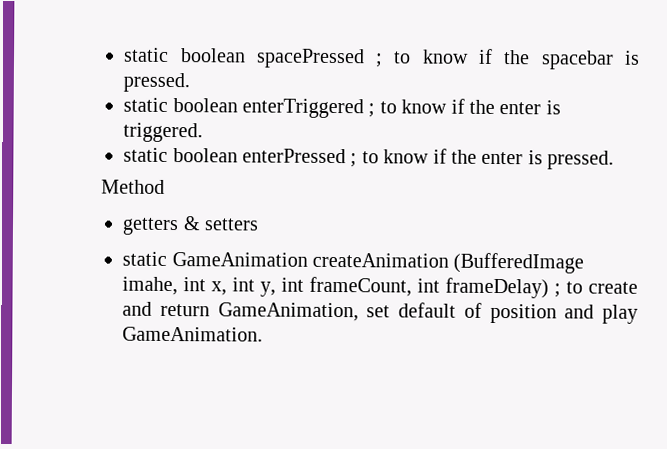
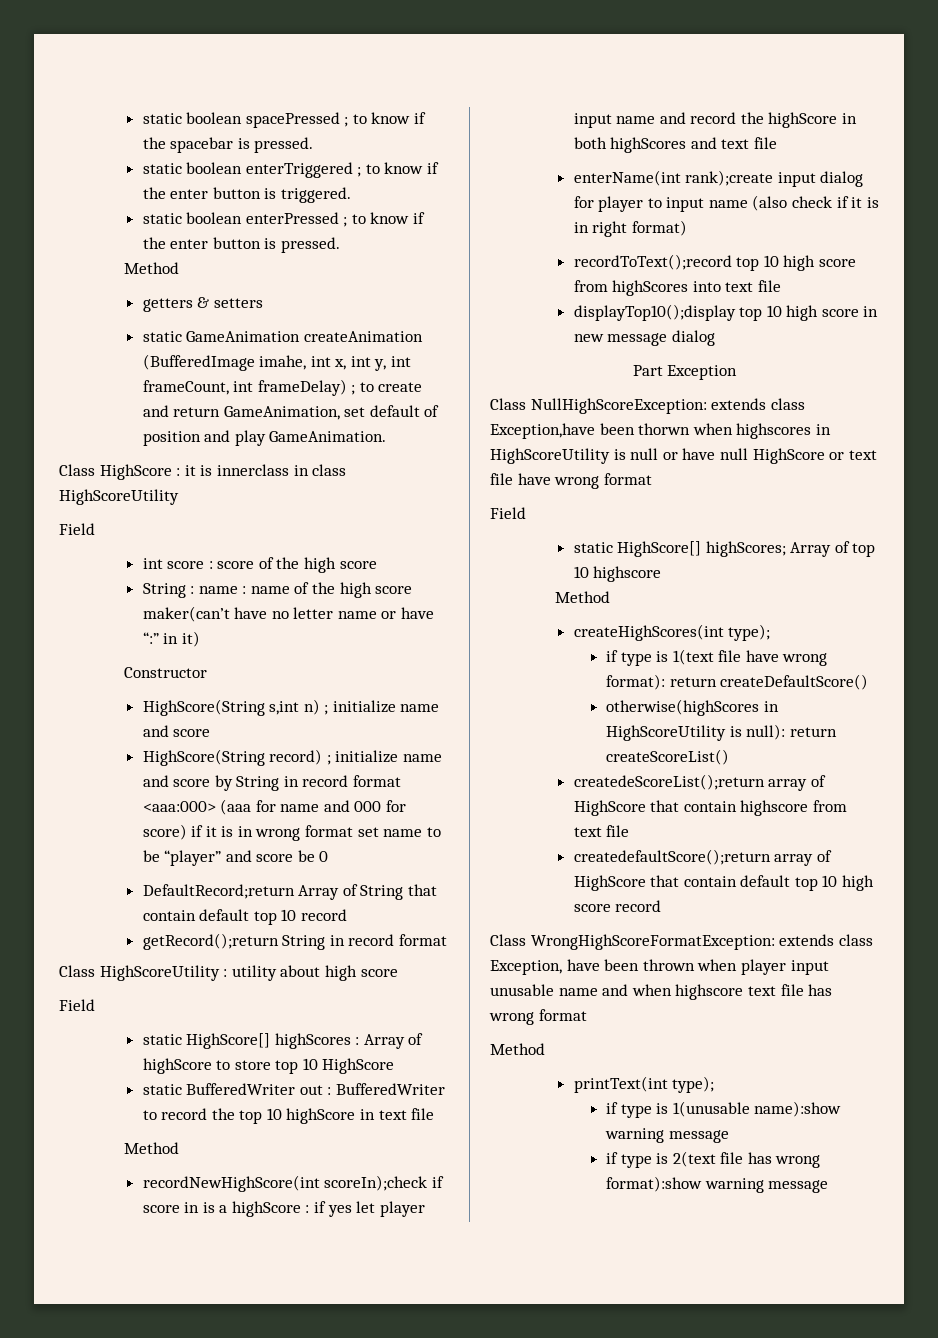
- static boolean enterTriggered ; to know if the enter is triggered.
+ static boolean enterTriggered ; to know if the enter button is triggered.
- static boolean enterPressed ; to know if the enter is pressed.
+ static boolean enterPressed ; to know if the enter button is pressed.
+ Class HighScore : it is innerclass in class HighScoreUtility
+ Field
+ int score : score of the high score
+ String : name : name of the high score maker(can’t have no letter name or have “:” in it)
+ Constructor
+ HighScore(String s,int n) ; initialize name and score
+ HighScore(String record) ; initialize name and score by String in record format <aaa:000> (aaa for name and 000 for score) if it is in wrong format set name to be “player” and score be 0
+ DefaultRecord;return Array of String that contain default top 10 record
+ getRecord();return String in record format
+ Class HighScoreUtility : utility about high score
+ Field
+ static HighScore[] highScores : Array of highScore to store top 10 HighScore
+ static BufferedWriter out : BufferedWriter to record the top 10 highScore in text file
+ Method
+ recordNewHighScore(int scoreIn);check if score in is a highScore : if yes let player input name and record the highScore in both highScores and text file
+ enterName(int rank);create input dialog for player to input name (also check if it is in right format)
+ recordToText();record top 10 high score from highScores into text file
+ displayTop10();display top 10 high score in new message dialog
+ Part Exception
+ Class NullHighScoreException: extends class Exception,have been thorwn when highscores in HighScoreUtility is null or have null HighScore or text file have wrong format
+ Field
+ static HighScore[] highScores; Array of top 10 highscore
+ Method
+ createHighScores(int type);
+ if type is 1(text file have wrong format): return createDefaultScore()
+ otherwise(highScores in HighScoreUtility is null): return createScoreList()
+ createdeScoreList();return array of HighScore that contain highscore from text file
+ createdefaultScore();return array of HighScore that contain default top 10 high score record
+ Class WrongHighScoreFormatException: extends class Exception, have been thrown when player input unusable name and when highscore text file has wrong format
+ Method
+ printText(int type);
+ if type is 1(unusable name):show warning message
+ if type is 2(text file has wrong format):show warning message

